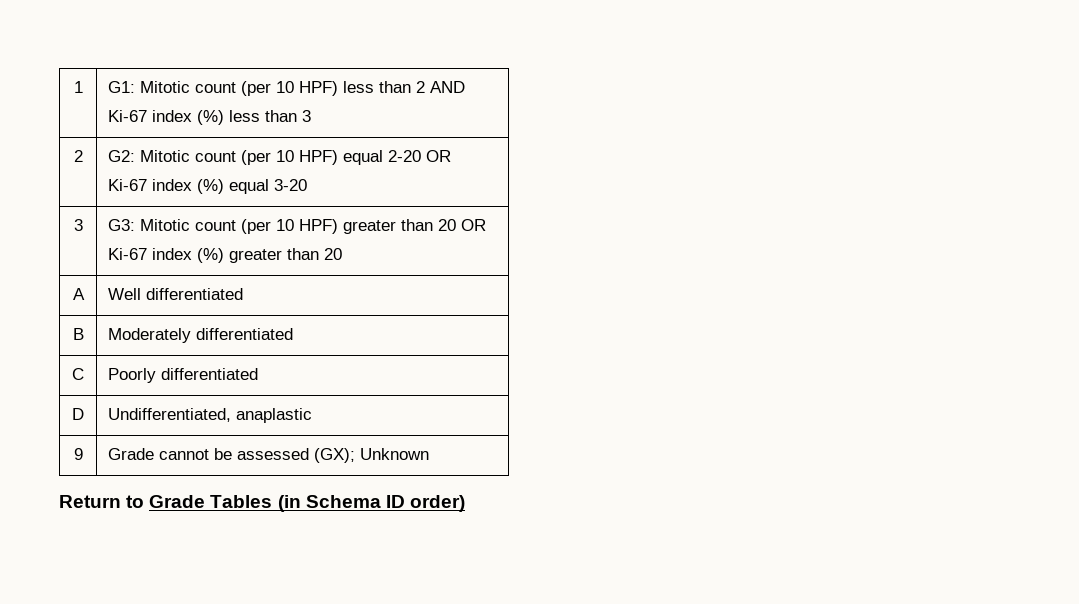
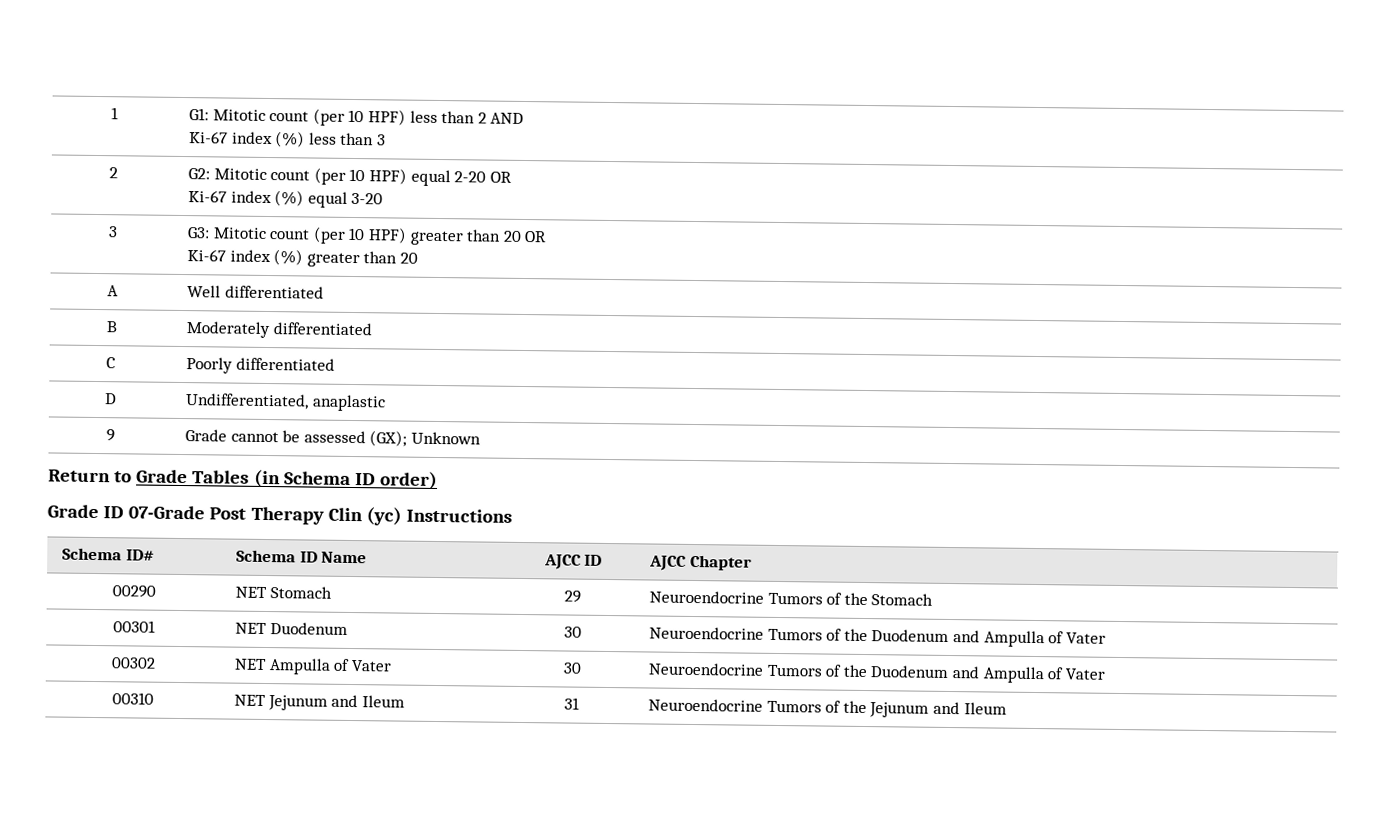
+ Grade ID 07-Grade Post Therapy Clin (yc) Instructions
+ Schema ID# | Schema ID Name | AJCC ID | AJCC Chapter
+ 00290 | NET Stomach | 29 | Neuroendocrine Tumors of the Stomach
+ 00301 | NET Duodenum | 30 | Neuroendocrine Tumors of the Duodenum and Ampulla of Vater
+ 00302 | NET Ampulla of Vater | 30 | Neuroendocrine Tumors of the Duodenum and Ampulla of Vater
+ 00310 | NET Jejunum and Ileum | 31 | Neuroendocrine Tumors of the Jejunum and Ileum

